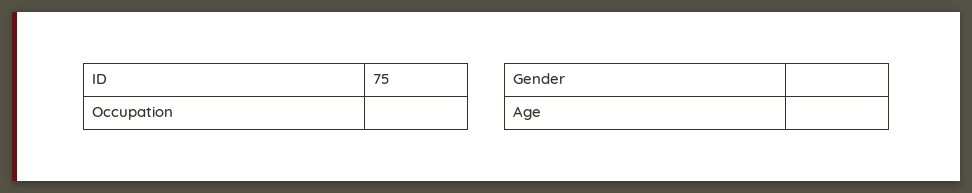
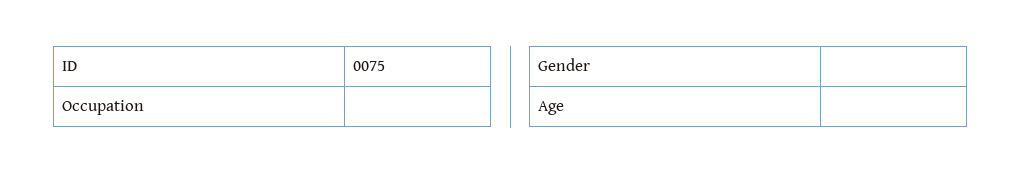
- ID | 75
+ ID | 0075

